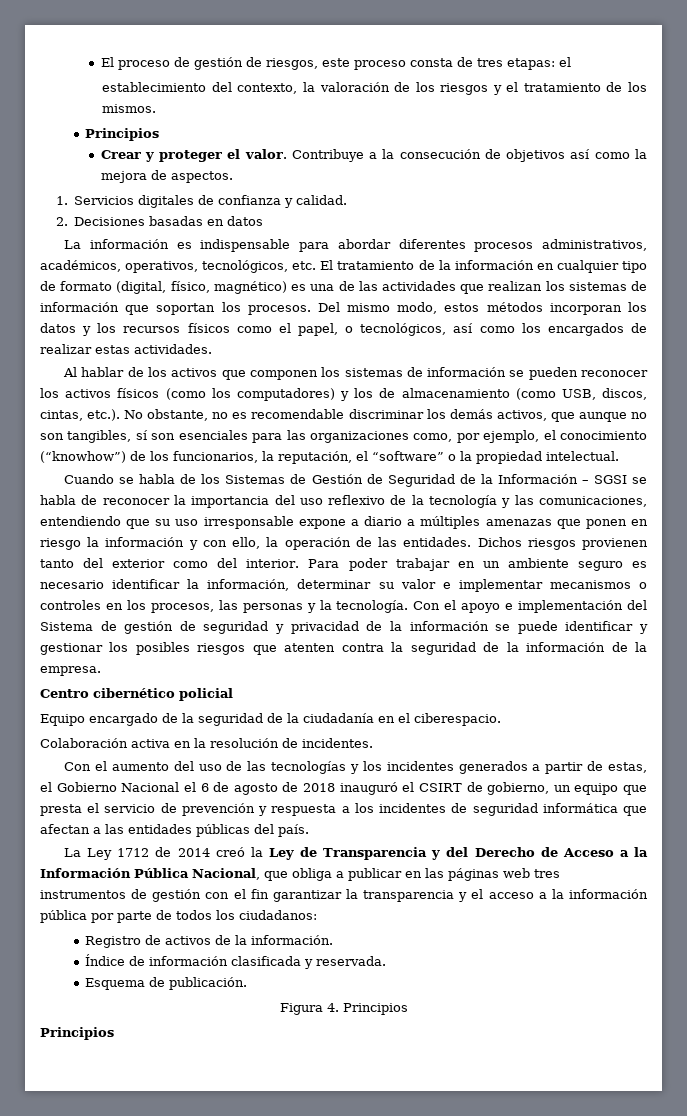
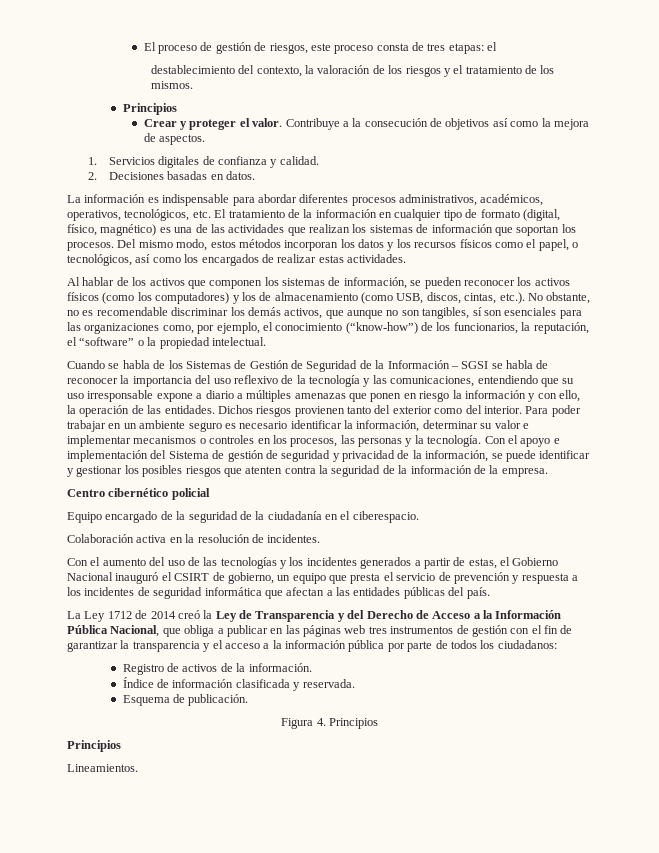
- establecimiento del contexto, la valoración de los riesgos y el tratamiento de los mismos.
+ destablecimiento del contexto, la valoración de los riesgos y el tratamiento de los mismos.
- 2. Decisiones basadas en datos
+ 2. Decisiones basadas en datos.
- Al hablar de los activos que componen los sistemas de información se pueden reconocer los activos físicos (como los computadores) y los de almacenamiento (como USB, discos, cintas, etc.). No obstante, no es recomendable discriminar los demás activos, que aunque no son tangibles, sí son esenciales para las organizaciones como, por ejemplo, el conocimiento (“knowhow”) de los funcionarios, la reputación, el “software” o la propiedad intelectual.
+ Al hablar de los activos que componen los sistemas de información, se pueden reconocer los activos físicos (como los computadores) y los de almacenamiento (como USB, discos, cintas, etc.). No obstante, no es recomendable discriminar los demás activos, que aunque no son tangibles, sí son esenciales para las organizaciones como, por ejemplo, el conocimiento (“know-how”) de los funcionarios, la reputación, el “software” o la propiedad intelectual.
- Con el apoyo e implementación del Sistema de gestión de seguridad y privacidad de la información se puede identificar y gestionar los posibles riesgos que atenten contra la seguridad de la información de la empresa.
+ Con el apoyo e implementación del Sistema de gestión de seguridad y privacidad de la información, se puede identificar y gestionar los posibles riesgos que atenten contra la seguridad de la información de la empresa.
- Con el aumento del uso de las tecnologías y los incidentes generados a partir de estas, el Gobierno Nacional el 6 de agosto de 2018 inauguró el CSIRT de gobierno, un equipo que presta el servicio de prevención y respuesta a los incidentes de seguridad informática que afectan a las entidades públicas del país.
+ Con el aumento del uso de las tecnologías y los incidentes generados a partir de estas, el Gobierno Nacional inauguró el CSIRT de gobierno, un equipo que presta el servicio de prevención y respuesta a los incidentes de seguridad informática que afectan a las entidades públicas del país.
- La Ley 1712 de 2014 creó la Ley de Transparencia y del Derecho de Acceso a la Información Pública Nacional, que obliga a publicar en las páginas web tres instrumentos de gestión con el fin garantizar la transparencia y el acceso a la información pública por parte de todos los ciudadanos:
+ La Ley 1712 de 2014 creó la Ley de Transparencia y del Derecho de Acceso a la Información Pública Nacional, que obliga a publicar en las páginas web tres instrumentos de gestión con el fin de garantizar la transparencia y el acceso a la información pública por parte de todos los ciudadanos:
+ Lineamientos.

